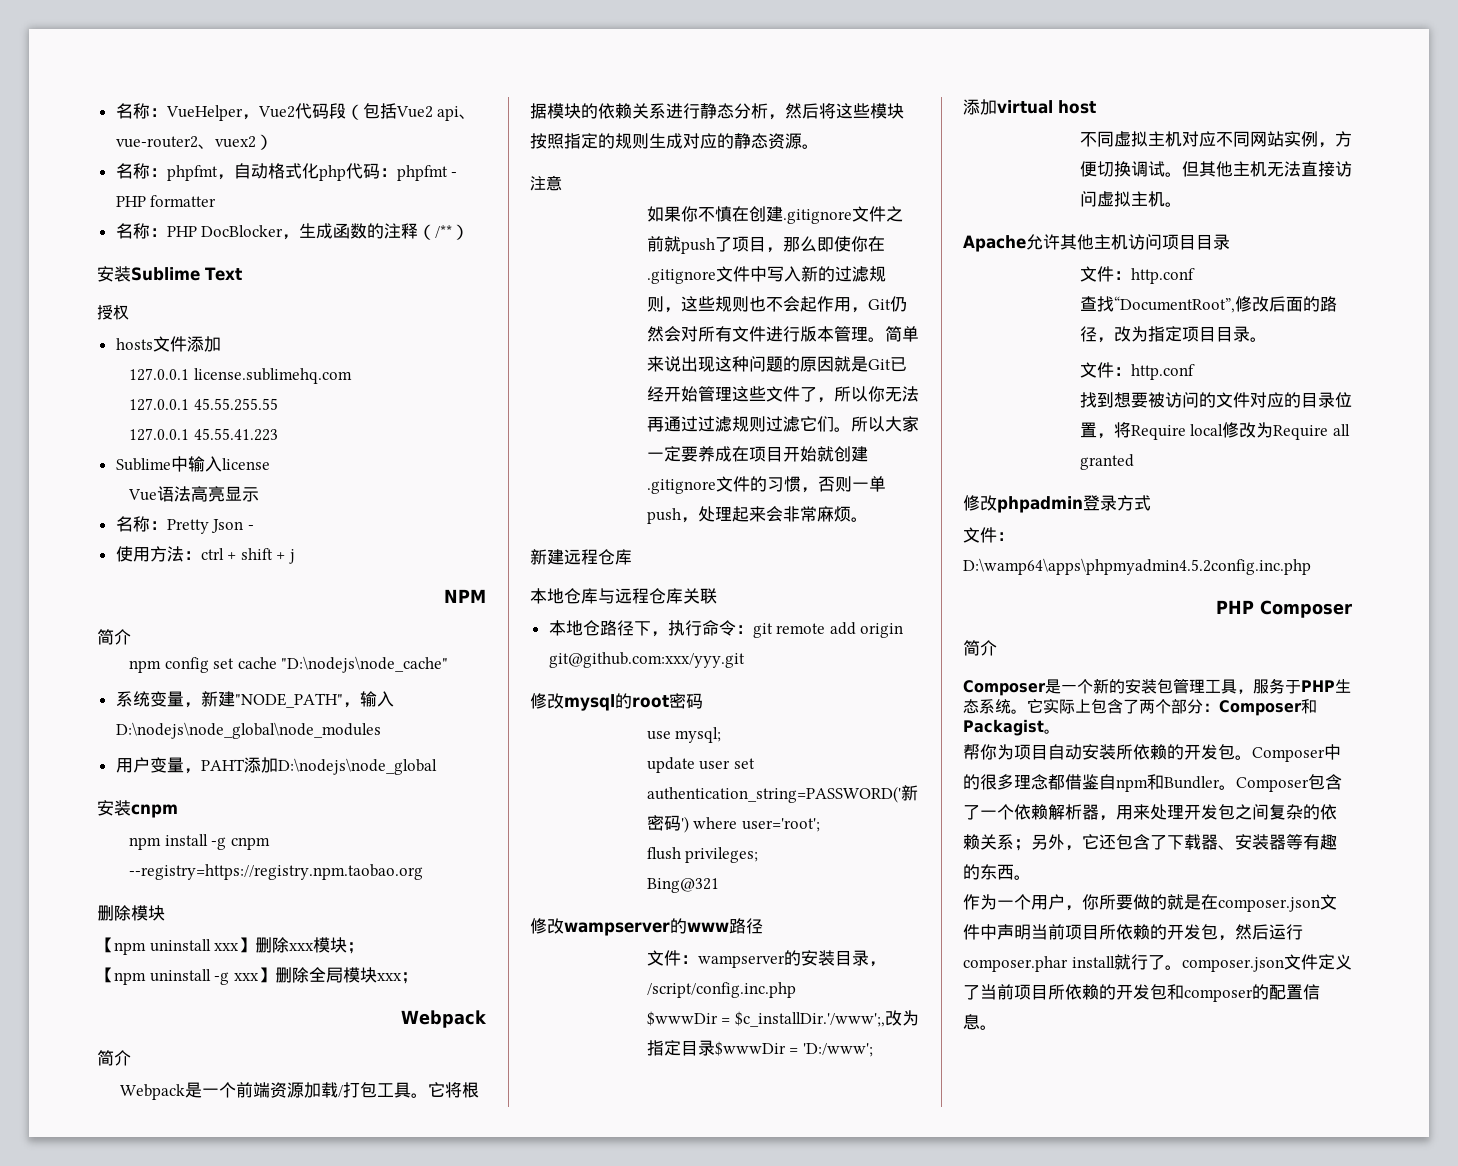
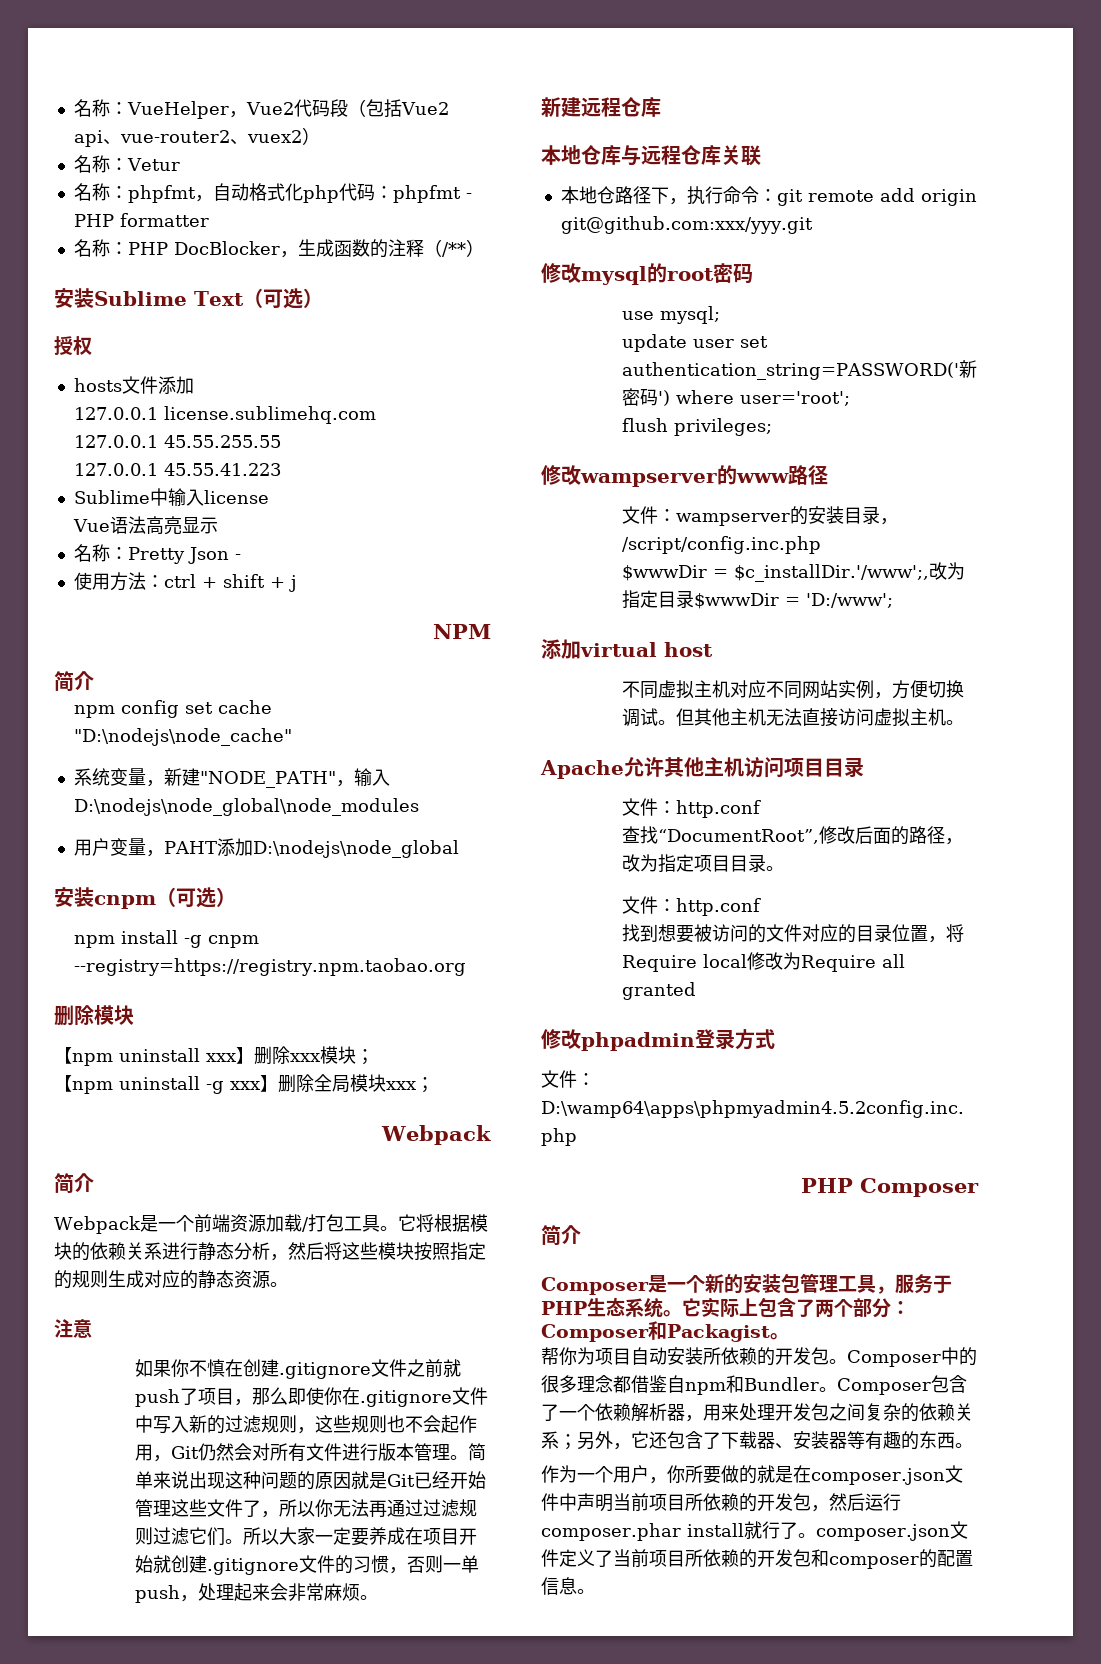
+ 名称：Vetur
- 安装Sublime Text
+ 安装Sublime Text（可选）
- 安装cnpm
+ 安装cnpm（可选）
- Bing@321

